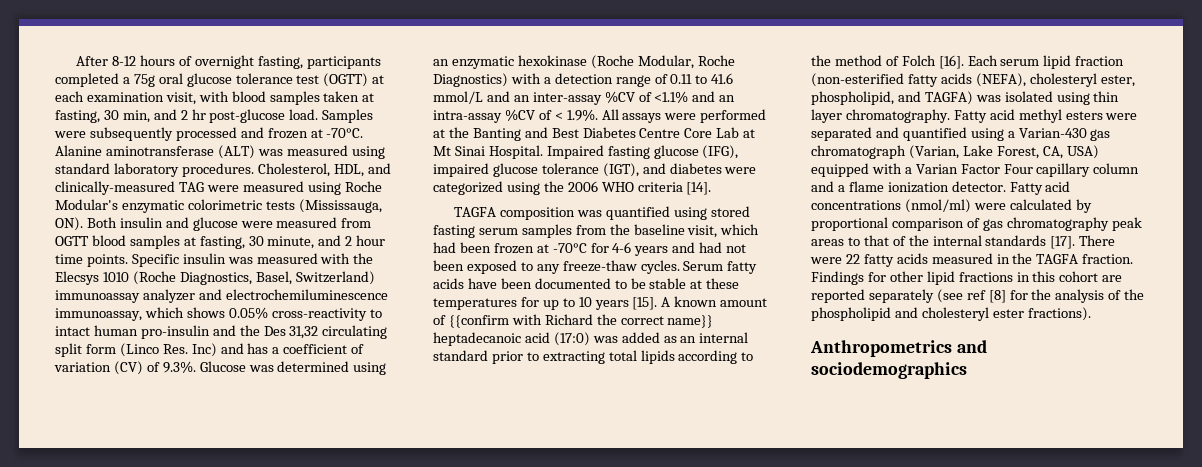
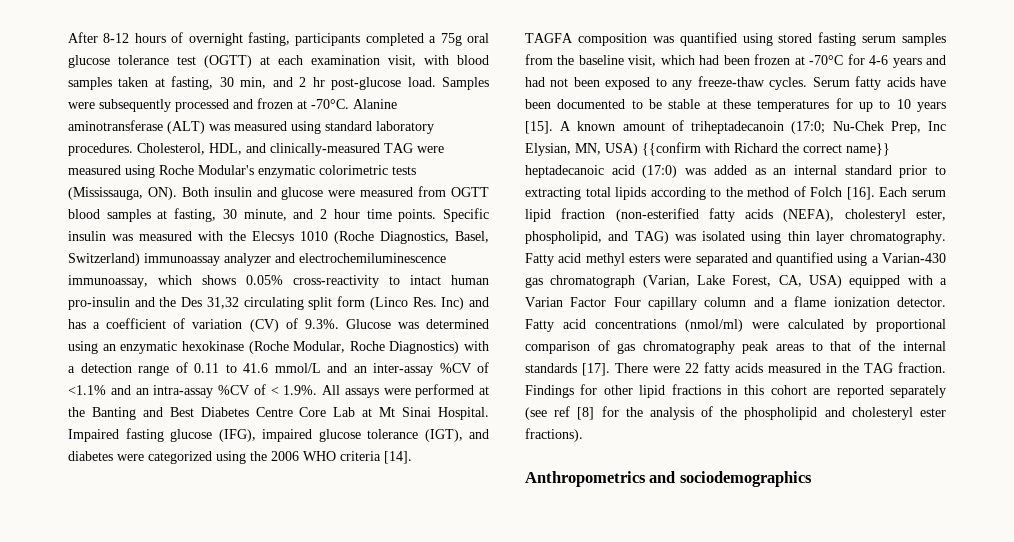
- A known amount of {{confirm with Richard the correct name}} heptadecanoic acid (17:0) was added as an internal standard prior to extracting total lipids according to the method of Folch [16].
+ A known amount of triheptadecanoin (17:0; Nu-Chek Prep, Inc Elysian, MN, USA) {{confirm with Richard the correct name}} heptadecanoic acid (17:0) was added as an internal standard prior to extracting total lipids according to the method of Folch [16].
- Each serum lipid fraction (non-esterified fatty acids (NEFA), cholesteryl ester, phospholipid, and TAGFA) was isolated using thin layer chromatography.
+ Each serum lipid fraction (non-esterified fatty acids (NEFA), cholesteryl ester, phospholipid, and TAG) was isolated using thin layer chromatography.
- There were 22 fatty acids measured in the TAGFA fraction.
+ There were 22 fatty acids measured in the TAG fraction.

